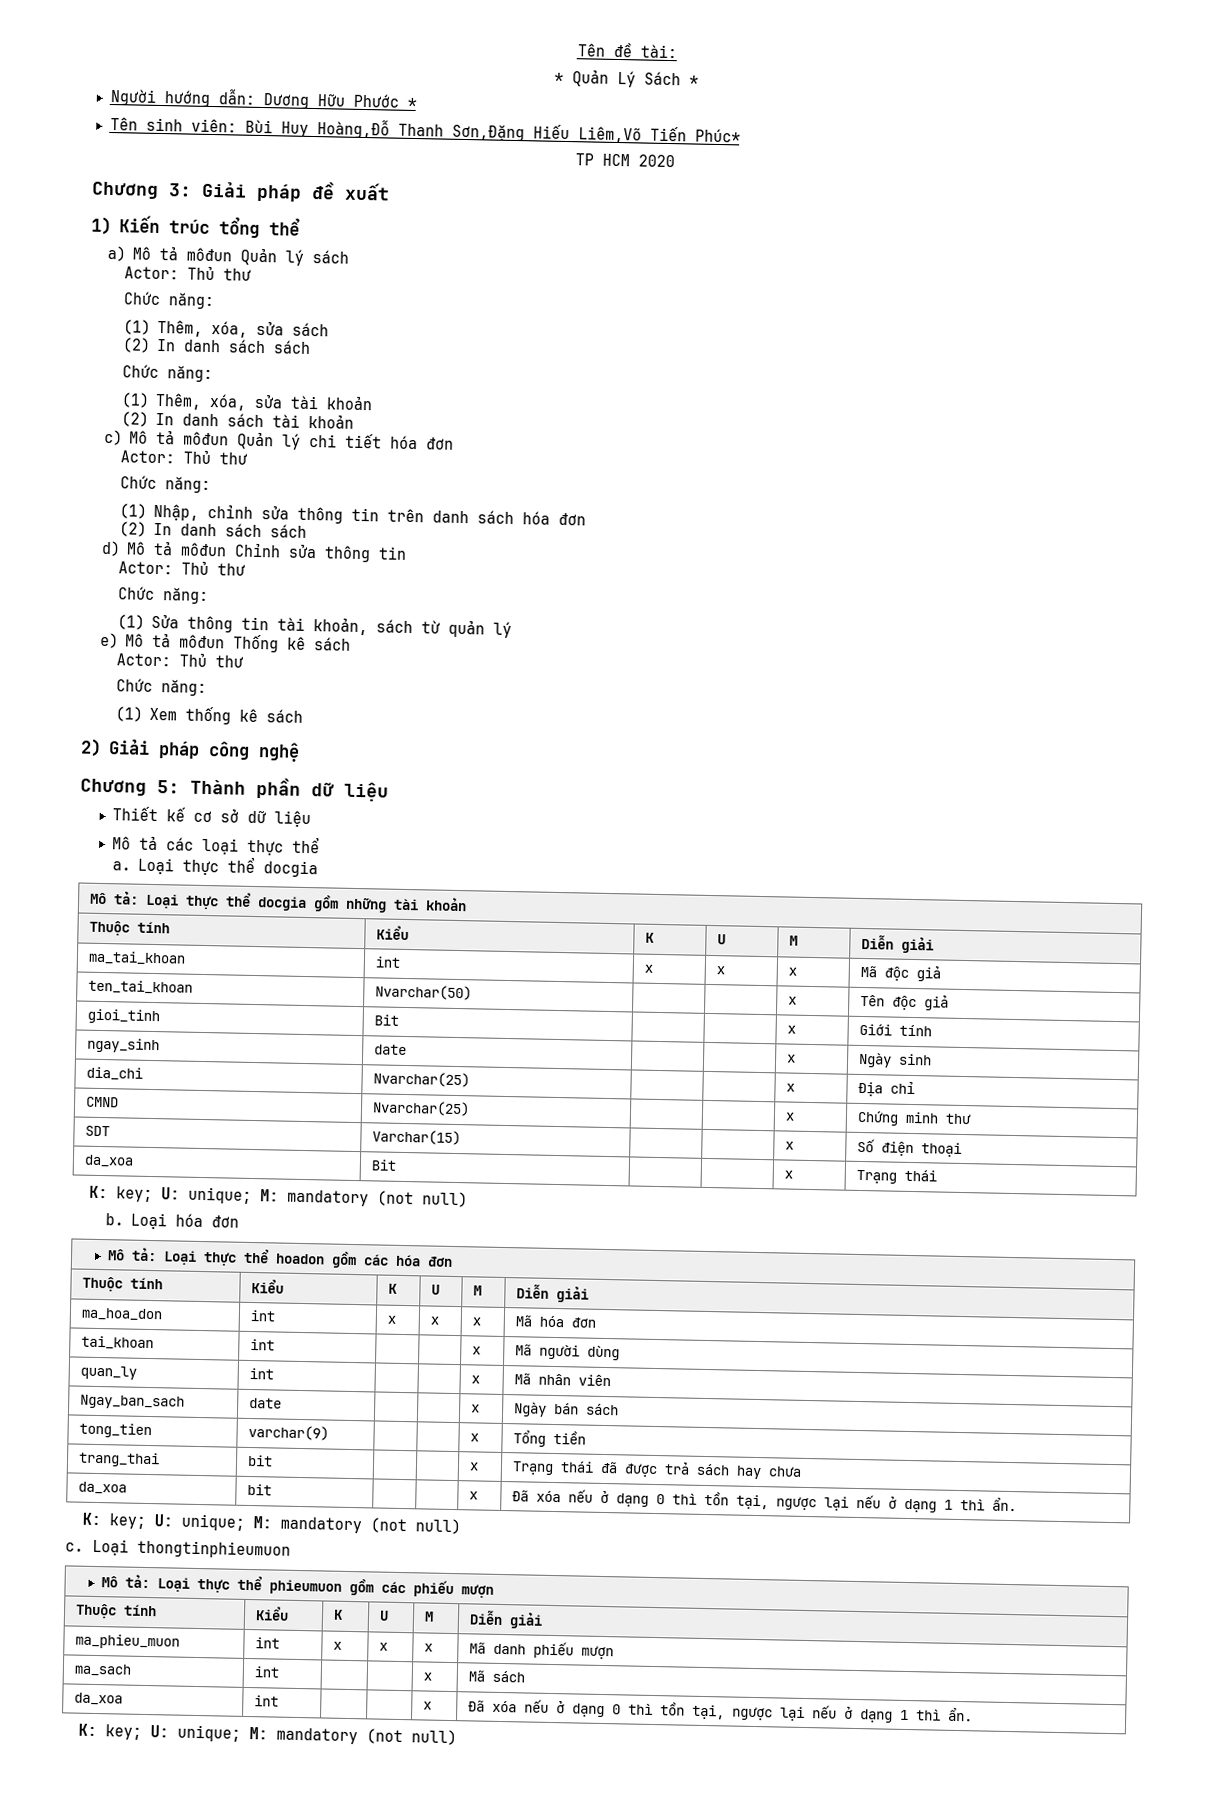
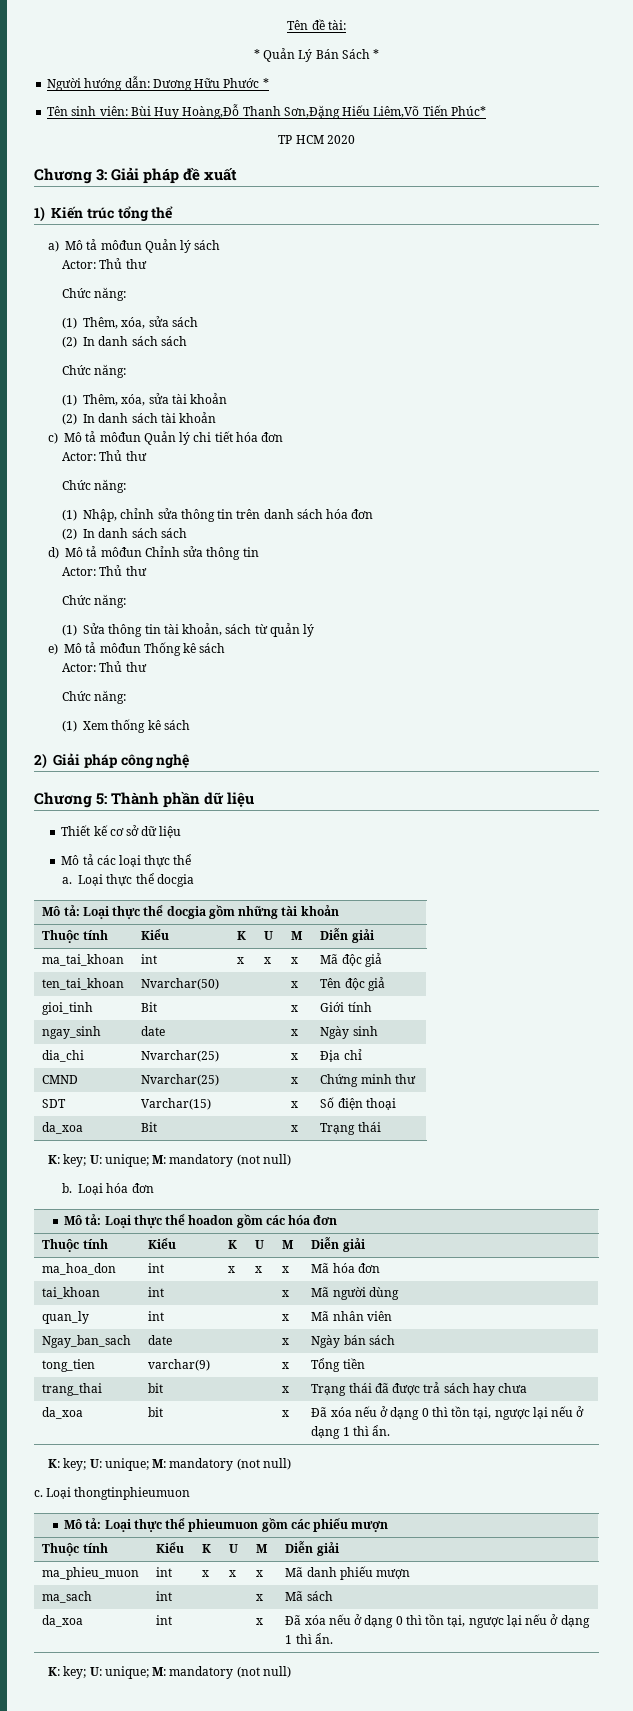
- * Quản Lý Sách *
+ * Quản Lý Bán Sách *

